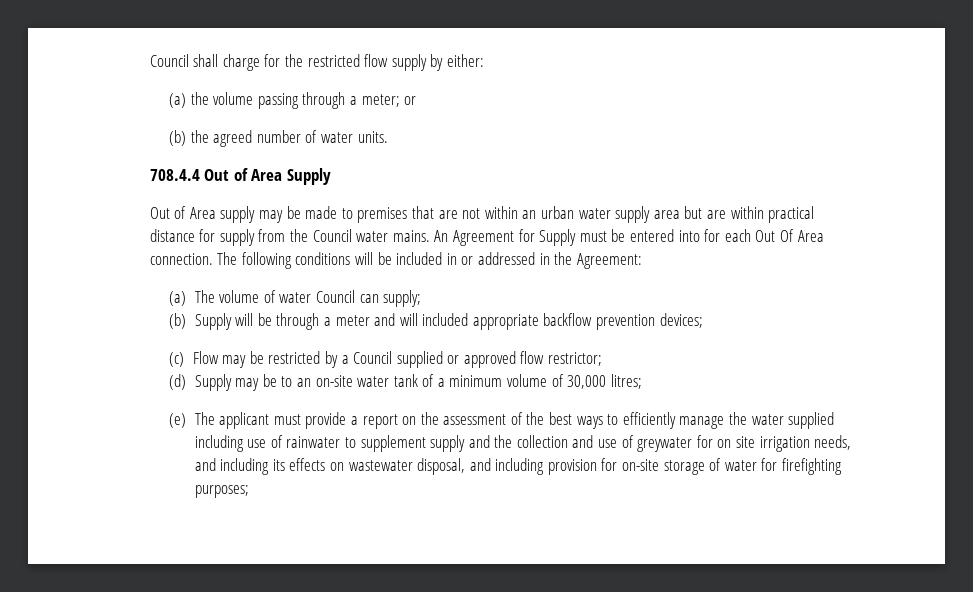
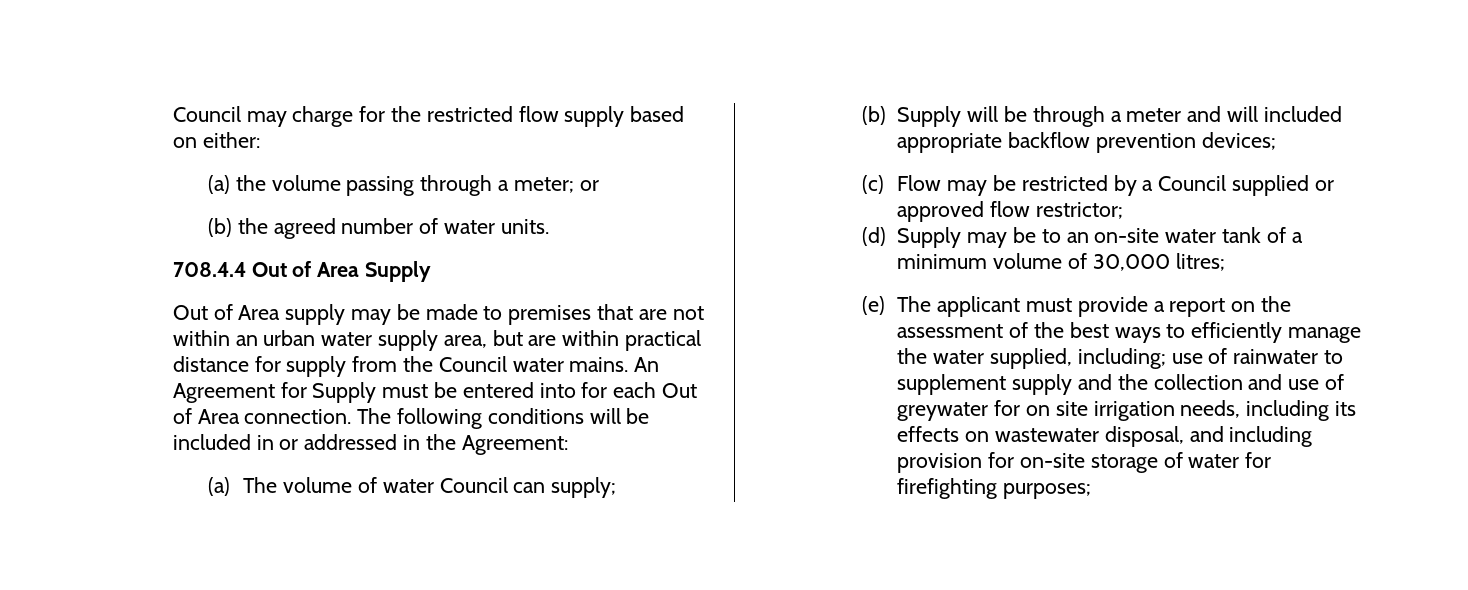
- Council shall charge for the restricted flow supply by either:
+ Council may charge for the restricted flow supply based on either:
- Out of Area supply may be made to premises that are not within an urban water supply area but are within practical distance for supply from the Council water mains.
+ Out of Area supply may be made to premises that are not within an urban water supply area, but are within practical distance for supply from the Council water mains.
- An Agreement for Supply must be entered into for each Out Of Area connection.
+ An Agreement for Supply must be entered into for each Out of Area connection.
- (e) The applicant must provide a report on the assessment of the best ways to efficiently manage the water supplied including use of rainwater to supplement supply and the collection and use of greywater for on site irrigation needs, and including its effects on wastewater disposal, and including provision for on-site storage of water for firefighting purposes;
+ (e) The applicant must provide a report on the assessment of the best ways to efficiently manage the water supplied, including; use of rainwater to supplement supply and the collection and use of greywater for on site irrigation needs, including its effects on wastewater disposal, and including provision for on-site storage of water for firefighting purposes;

